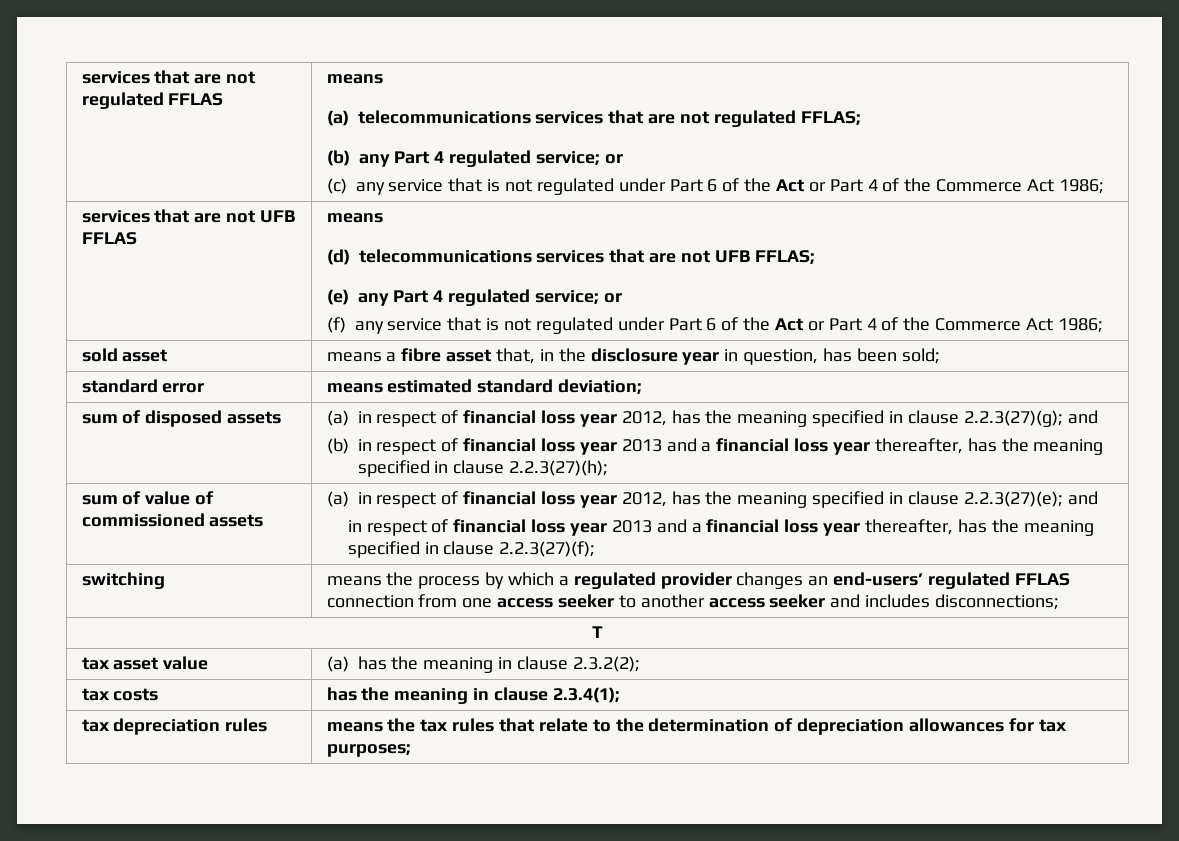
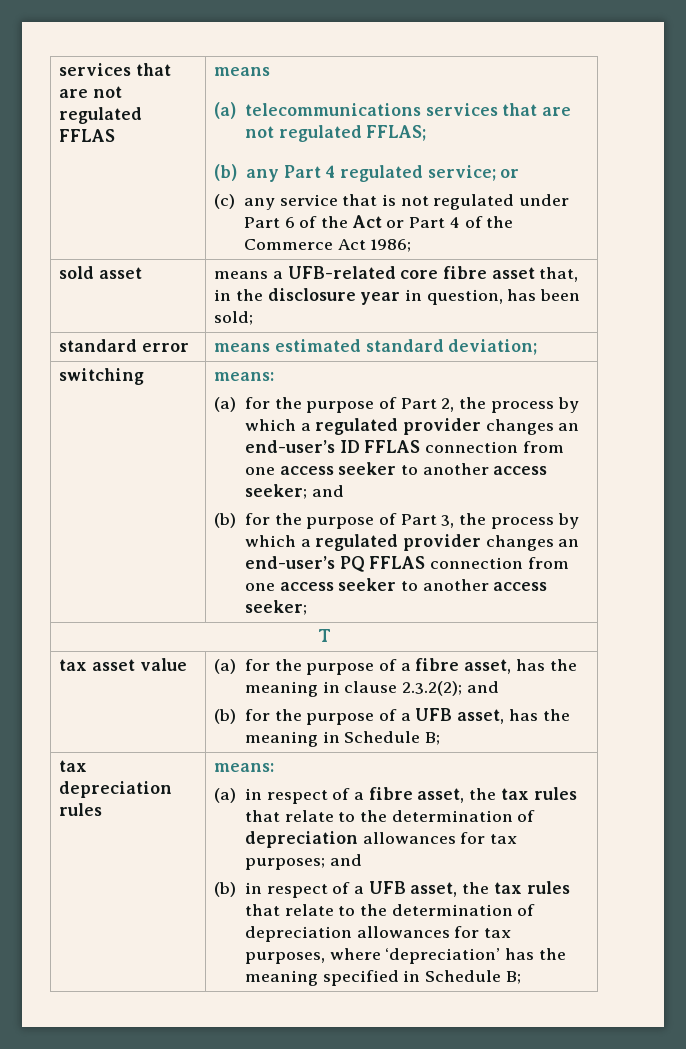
- services that are not UFB FFLAS | means
- (d) telecommunications services that are not UFB FFLAS;
- (e) any Part 4 regulated service; or
- (f) any service that is not regulated under Part 6 of the Act or Part 4 of the Commerce Act 1986;
- sold asset | means a fibre asset that, in the disclosure year in question, has been sold;
+ sold asset | means a UFB-related core fibre asset that, in the disclosure year in question, has been sold;
- sum of disposed assets | (a) in respect of financial loss year 2012, has the meaning specified in clause 2.2.3(27)(g); and
- (b) in respect of financial loss year 2013 and a financial loss year thereafter, has the meaning specified in clause 2.2.3(27)(h);
- sum of value of commissioned assets | (a) in respect of financial loss year 2012, has the meaning specified in clause 2.2.3(27)(e); and
- in respect of financial loss year 2013 and a financial loss year thereafter, has the meaning specified in clause 2.2.3(27)(f);
- switching | means the process by which a regulated provider changes an end-users’ regulated FFLAS connection from one access seeker to another access seeker and includes disconnections;
+ switching | means:
+ (a) for the purpose of Part 2, the process by which a regulated provider changes an end-user’s ID FFLAS connection from one access seeker to another access seeker; and
+ (b) for the purpose of Part 3, the process by which a regulated provider changes an end-user’s PQ FFLAS connection from one access seeker to another access seeker;
- tax asset value | (a) has the meaning in clause 2.3.2(2);
- tax costs | has the meaning in clause 2.3.4(1);
+ tax asset value | (a) for the purpose of a fibre asset, has the meaning in clause 2.3.2(2); and
+ (b) for the purpose of a UFB asset, has the meaning in Schedule B;
- tax depreciation rules | means the tax rules that relate to the determination of depreciation allowances for tax purposes;
+ tax depreciation rules | means:
+ (a) in respect of a fibre asset, the tax rules that relate to the determination of depreciation allowances for tax purposes; and
+ (b) in respect of a UFB asset, the tax rules that relate to the determination of depreciation allowances for tax purposes, where ‘depreciation’ has the meaning specified in Schedule B;

